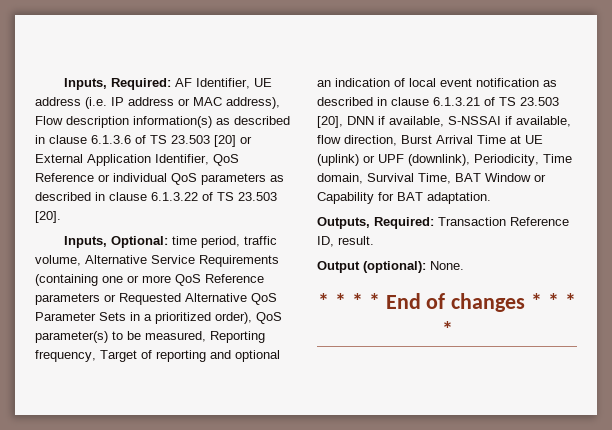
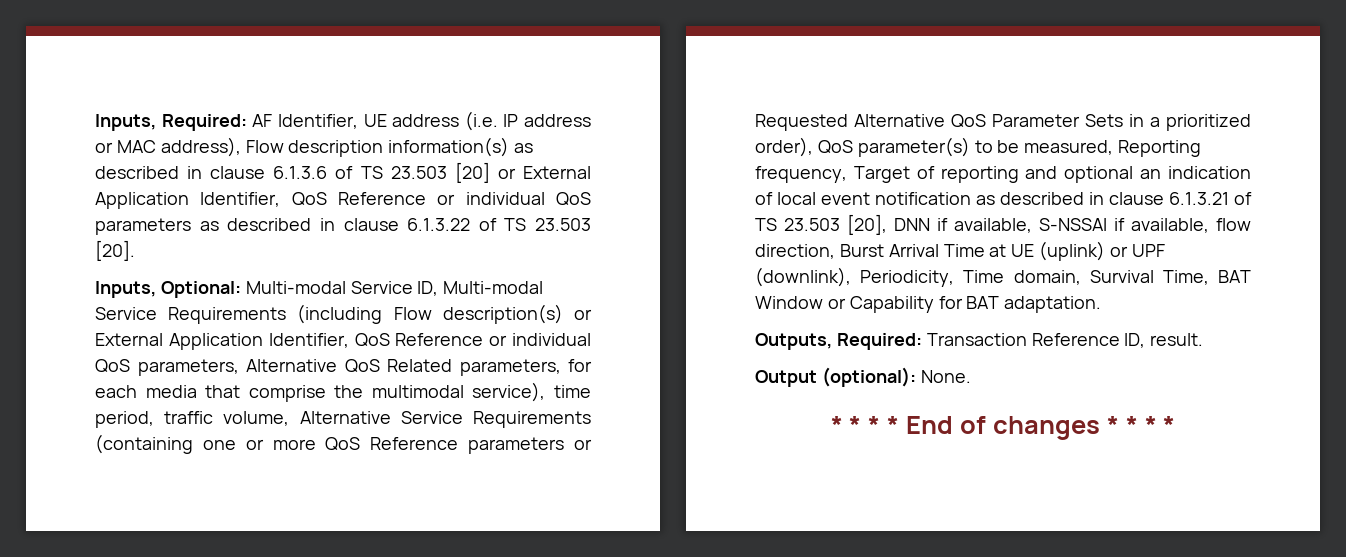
- time period, traffic volume, Alternative Service Requirements (containing one or more QoS Reference parameters or Requested Alternative QoS Parameter Sets in a prioritized order), QoS parameter(s) to be measured, Reporting frequency, Target of reporting and optional an indication of local event notification as described in clause 6.1.3.21 of TS 23.503 [20], DNN if available, S-NSSAI if available, flow direction, Burst Arrival Time at UE (uplink) or UPF (downlink), Periodicity, Time domain, Survival Time, BAT Window or Capability for BAT adaptation.
+ Multi-modal Service ID, Multi-modal Service Requirements (including Flow description(s) or External Application Identifier, QoS Reference or individual QoS parameters, Alternative QoS Related parameters, for each media that comprise the multimodal service), time period, traffic volume, Alternative Service Requirements (containing one or more QoS Reference parameters or Requested Alternative QoS Parameter Sets in a prioritized order), QoS parameter(s) to be measured, Reporting frequency, Target of reporting and optional an indication of local event notification as described in clause 6.1.3.21 of TS 23.503 [20], DNN if available, S-NSSAI if available, flow direction, Burst Arrival Time at UE (uplink) or UPF (downlink), Periodicity, Time domain, Survival Time, BAT Window or Capability for BAT adaptation.

